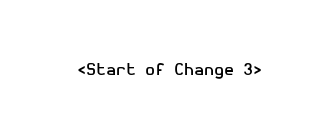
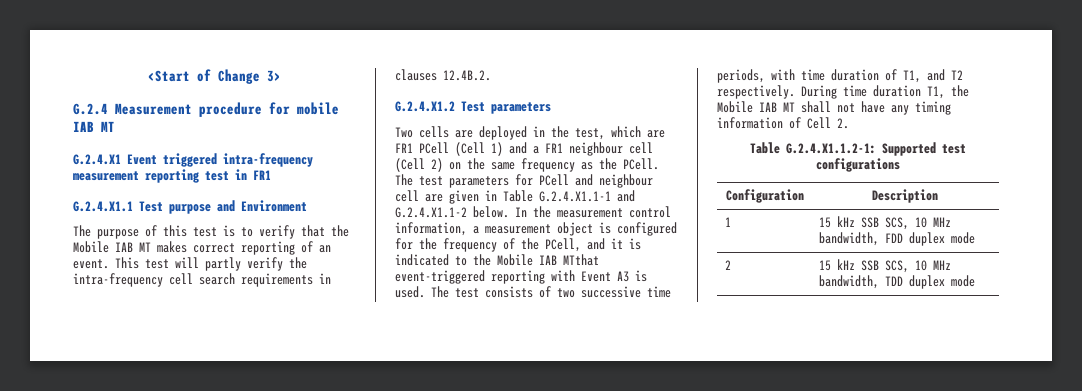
+ G.2.4 Measurement procedure for mobile IAB MT
+ G.2.4.X1 Event triggered intra-frequency measurement reporting test in FR1
+ G.2.4.X1.1 Test purpose and Environment
+ The purpose of this test is to verify that the Mobile IAB MT makes correct reporting of an event. This test will partly verify the intra-frequency cell search requirements in clauses 12.4B.2.
+ G.2.4.X1.2 Test parameters
+ Two cells are deployed in the test, which are FR1 PCell (Cell 1) and a FR1 neighbour cell (Cell 2) on the same frequency as the PCell. The test parameters for PCell and neighbour cell are given in Table G.2.4.X1.1-1 and G.2.4.X1.1-2 below. In the measurement control information, a measurement object is configured for the frequency of the PCell, and it is indicated to the Mobile IAB MTthat event-triggered reporting with Event A3 is used. The test consists of two successive time periods, with time duration of T1, and T2 respectively. During time duration T1, the Mobile IAB MT shall not have any timing information of Cell 2.
+ Table G.2.4.X1.1.2-1: Supported test configurations
+ Configuration | Description
+ 1 | 15 kHz SSB SCS, 10 MHz bandwidth, FDD duplex mode
+ 2 | 15 kHz SSB SCS, 10 MHz bandwidth, TDD duplex mode

